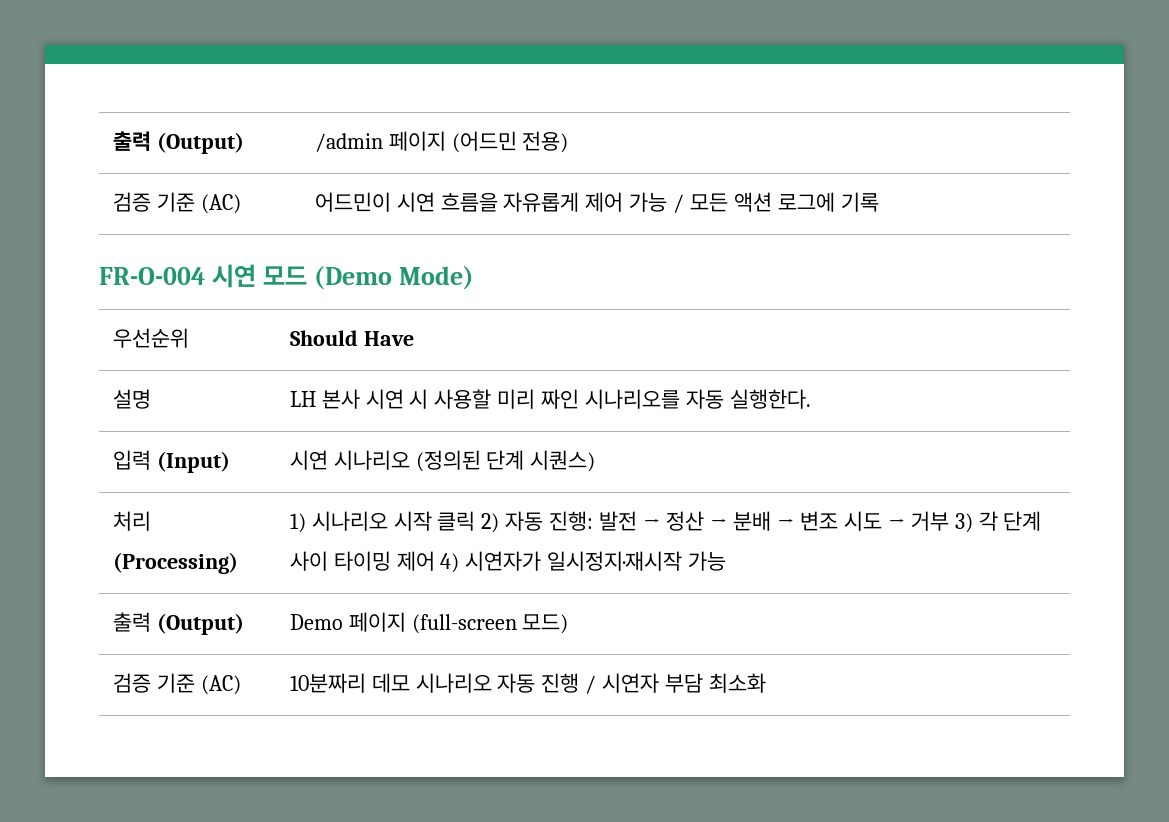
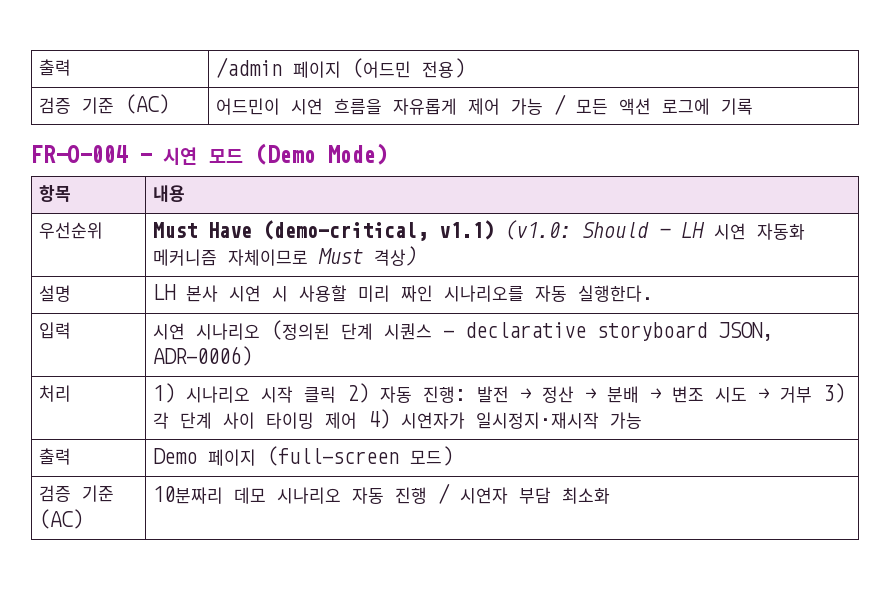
- 출력 (Output) | /admin 페이지 (어드민 전용)
+ 출력 | /admin 페이지 (어드민 전용)
- FR-O-004 시연 모드 (Demo Mode)
+ FR-O-004 — 시연 모드 (Demo Mode)
+ 항목 | 내용
- 우선순위 | Should Have
+ 우선순위 | Must Have (demo-critical, v1.1) (v1.0: Should — LH 시연 자동화 메커니즘 자체이므로 Must 격상)
- 입력 (Input) | 시연 시나리오 (정의된 단계 시퀀스)
+ 입력 | 시연 시나리오 (정의된 단계 시퀀스 — declarative storyboard JSON, ADR-0006)
- 처리 (Processing) | 1) 시나리오 시작 클릭 2) 자동 진행: 발전 → 정산 → 분배 → 변조 시도 → 거부 3) 각 단계 사이 타이밍 제어 4) 시연자가 일시정지·재시작 가능
+ 처리 | 1) 시나리오 시작 클릭 2) 자동 진행: 발전 → 정산 → 분배 → 변조 시도 → 거부 3) 각 단계 사이 타이밍 제어 4) 시연자가 일시정지·재시작 가능
- 출력 (Output) | Demo 페이지 (full-screen 모드)
+ 출력 | Demo 페이지 (full-screen 모드)

